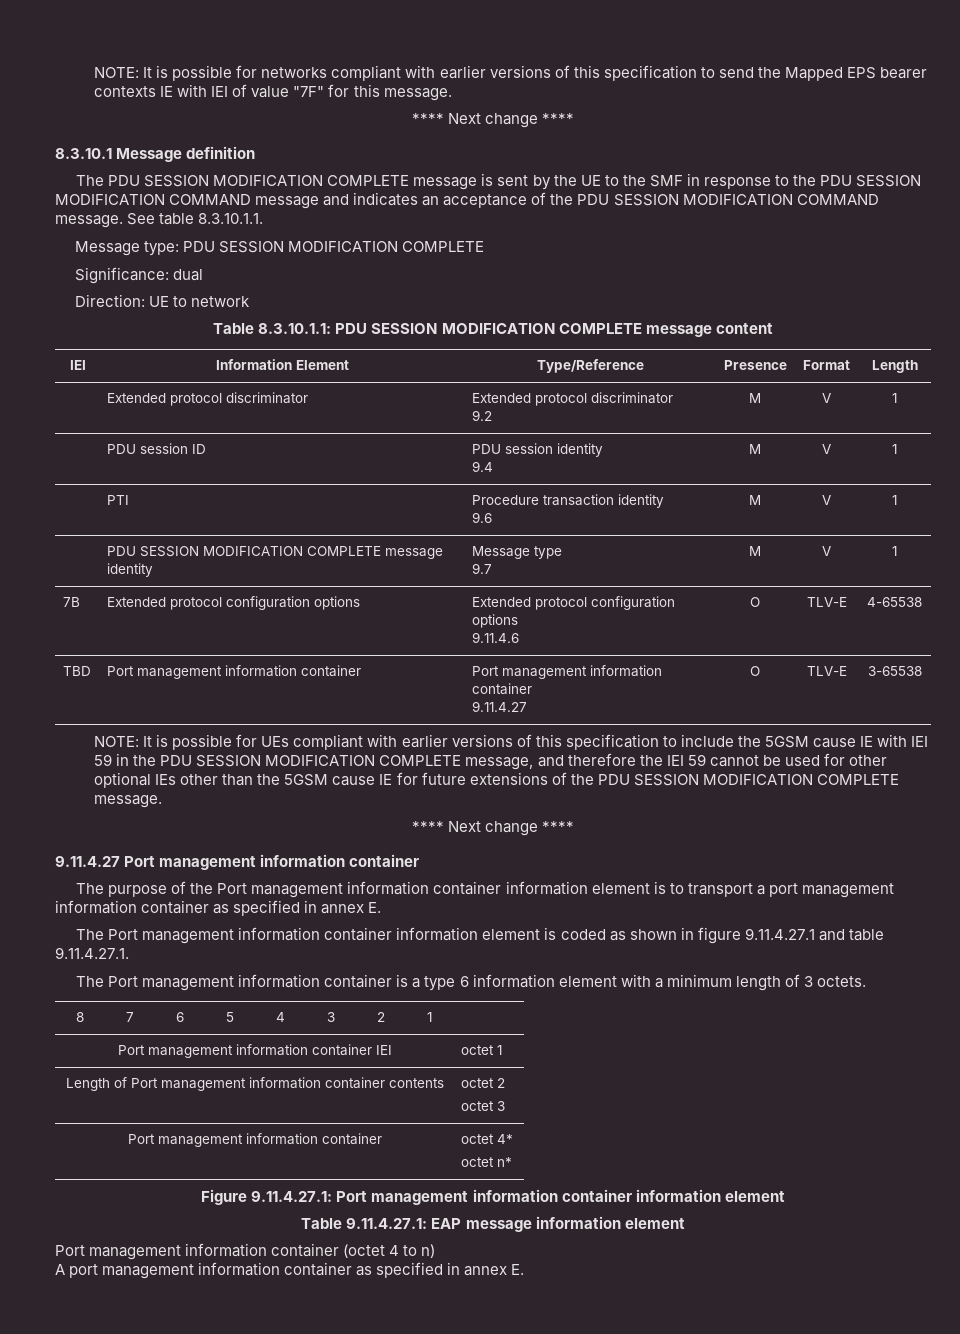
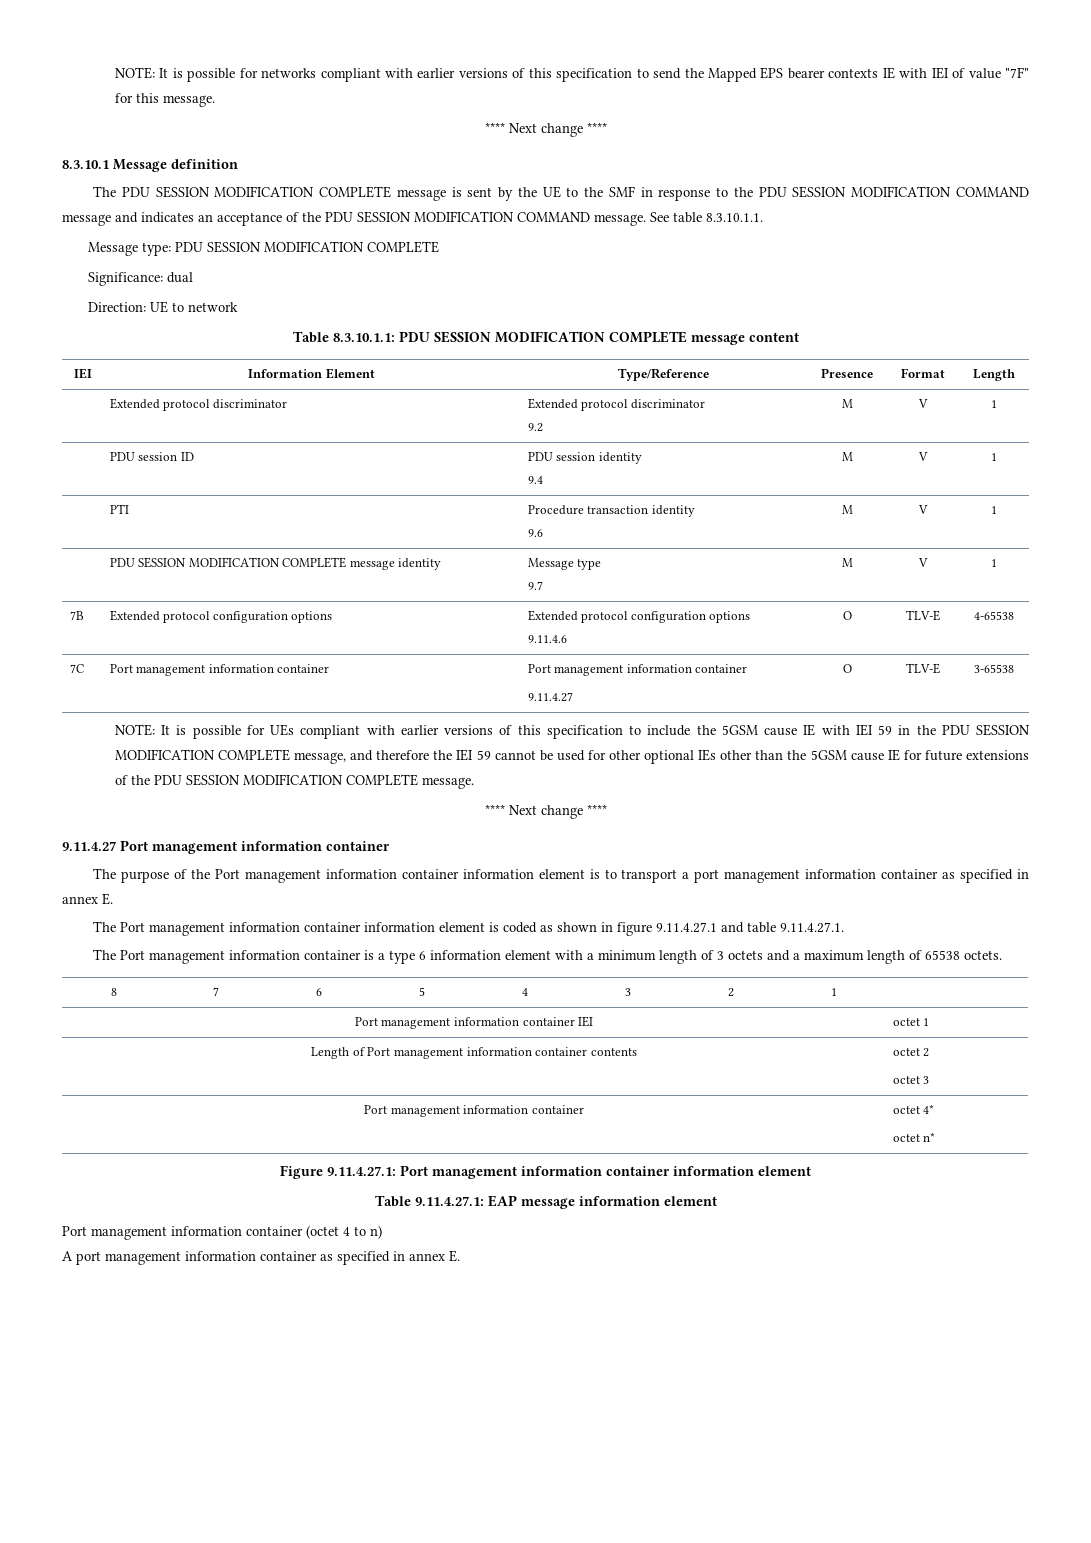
- TBD | Port management information container | Port management information container
+ 7C | Port management information container | Port management information container
- The Port management information container is a type 6 information element with a minimum length of 3 octets.
+ The Port management information container is a type 6 information element with a minimum length of 3 octets and a maximum length of 65538 octets.

